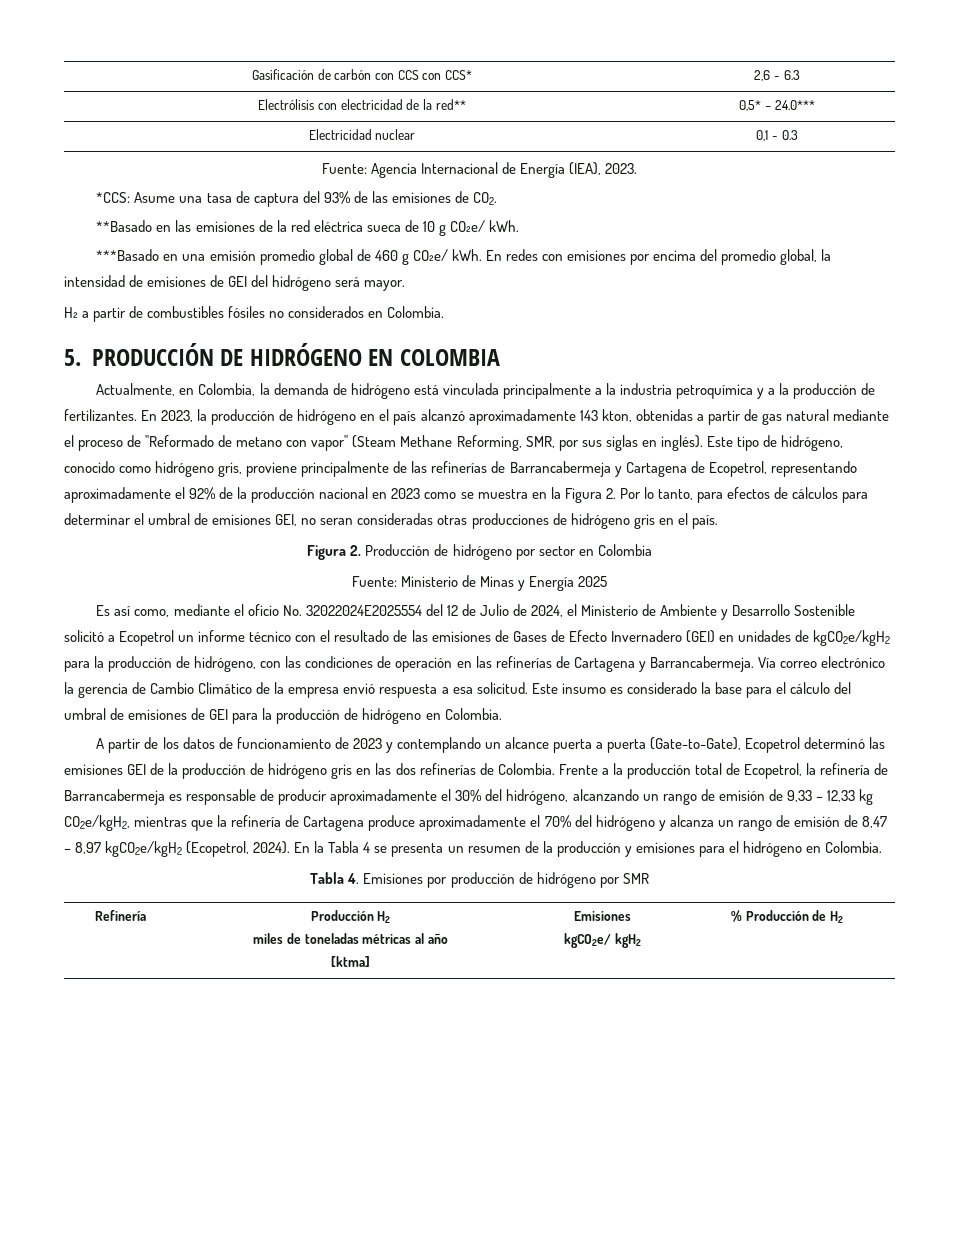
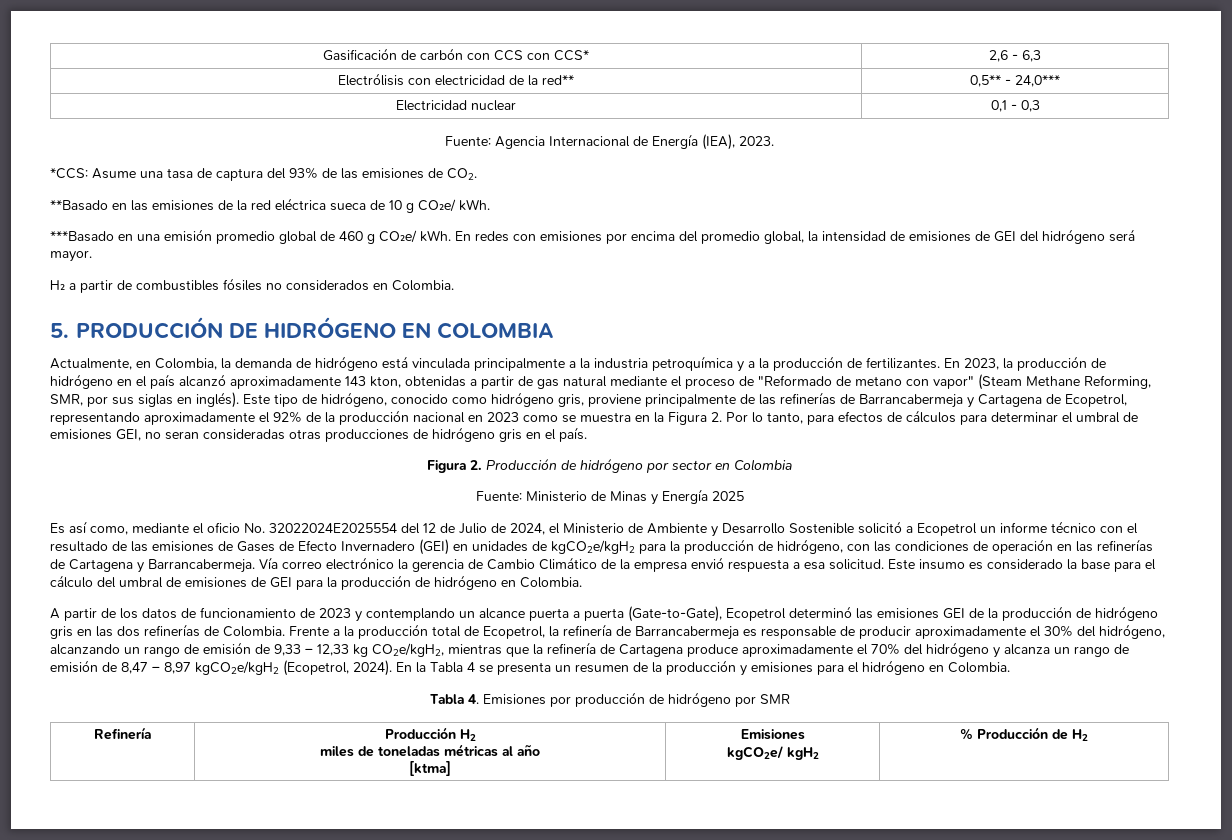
- Gasificación de carbón con CCS con CCS* | 2,6 - 6.3
+ Gasificación de carbón con CCS con CCS* | 2,6 - 6,3
- Electrólisis con electricidad de la red** | 0,5* – 24.0***
+ Electrólisis con electricidad de la red** | 0,5** - 24,0***
- Electricidad nuclear | 0,1 - 0.3
+ Electricidad nuclear | 0,1 - 0,3

